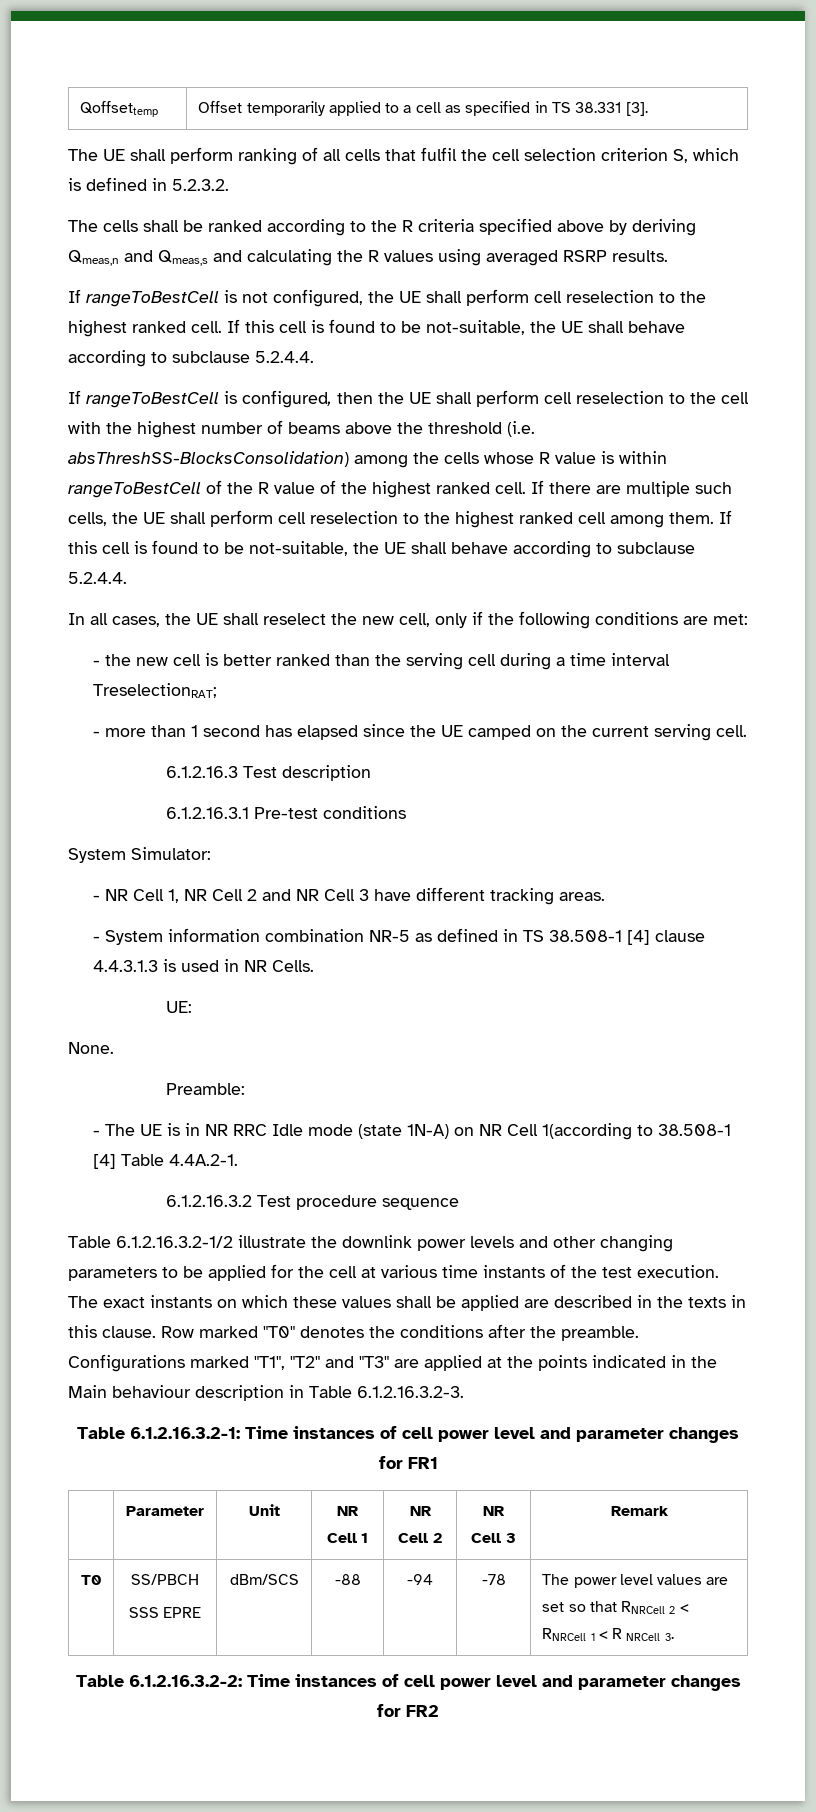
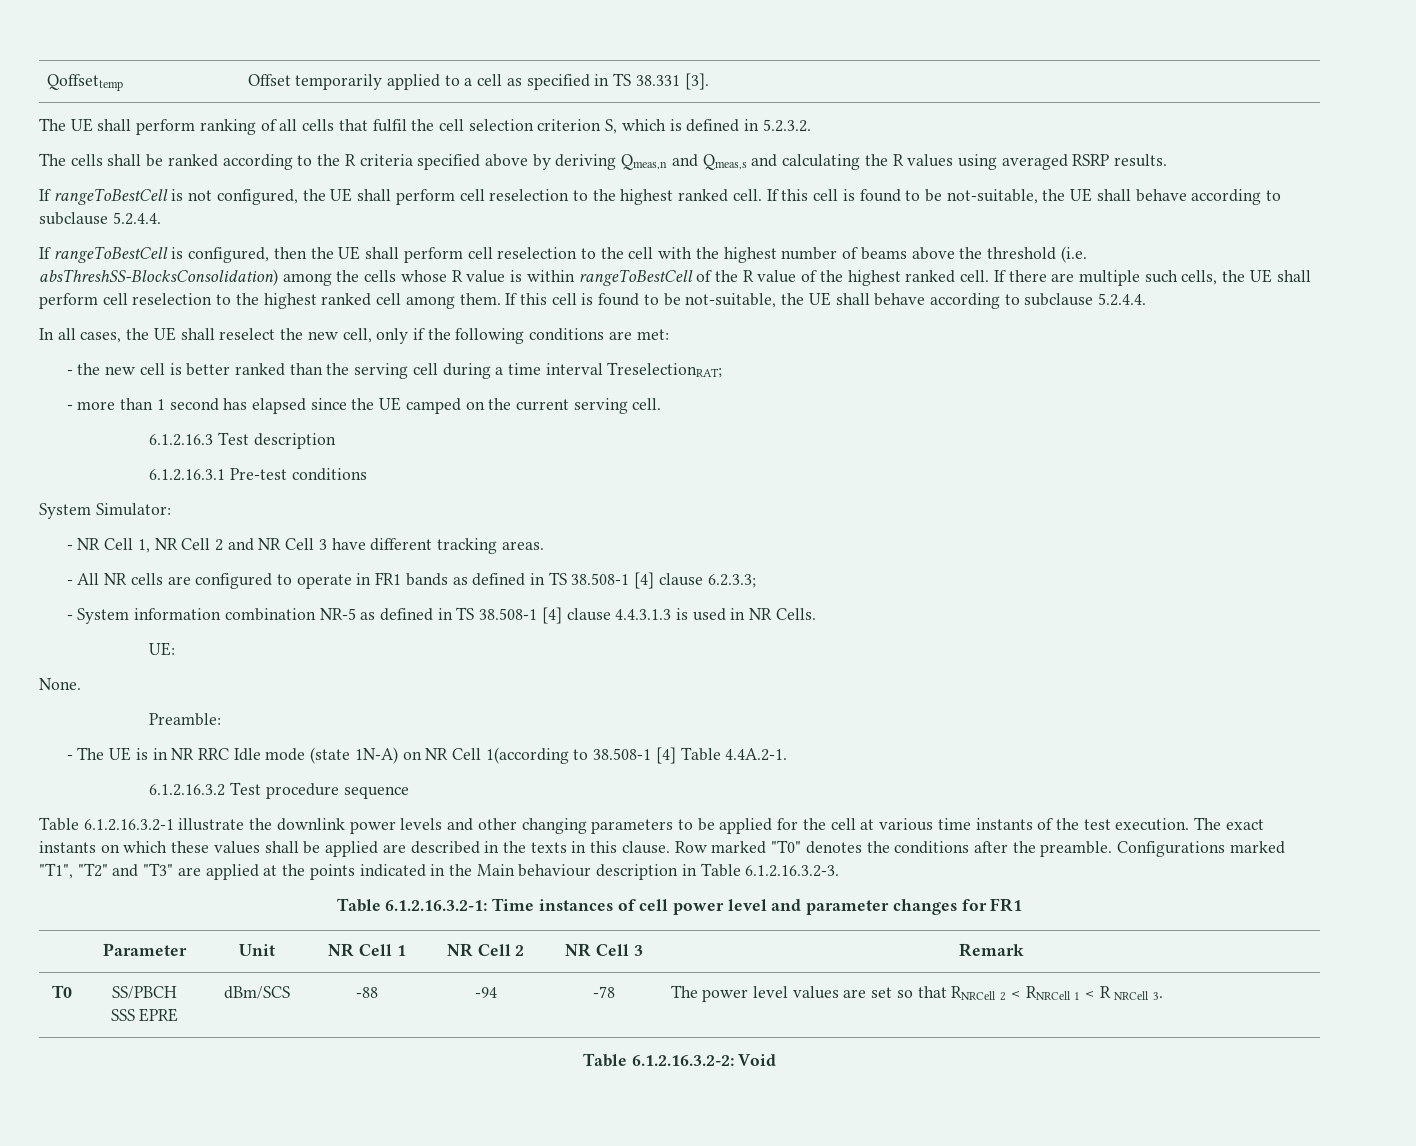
+ - All NR cells are configured to operate in FR1 bands as defined in TS 38.508-1 [4] clause 6.2.3.3;
- Table 6.1.2.16.3.2-1/2 illustrate the downlink power levels and other changing parameters to be applied for the cell at various time instants of the test execution.
+ Table 6.1.2.16.3.2-1 illustrate the downlink power levels and other changing parameters to be applied for the cell at various time instants of the test execution.
- Table 6.1.2.16.3.2-2: Time instances of cell power level and parameter changes for FR2
+ Table 6.1.2.16.3.2-2: Void

